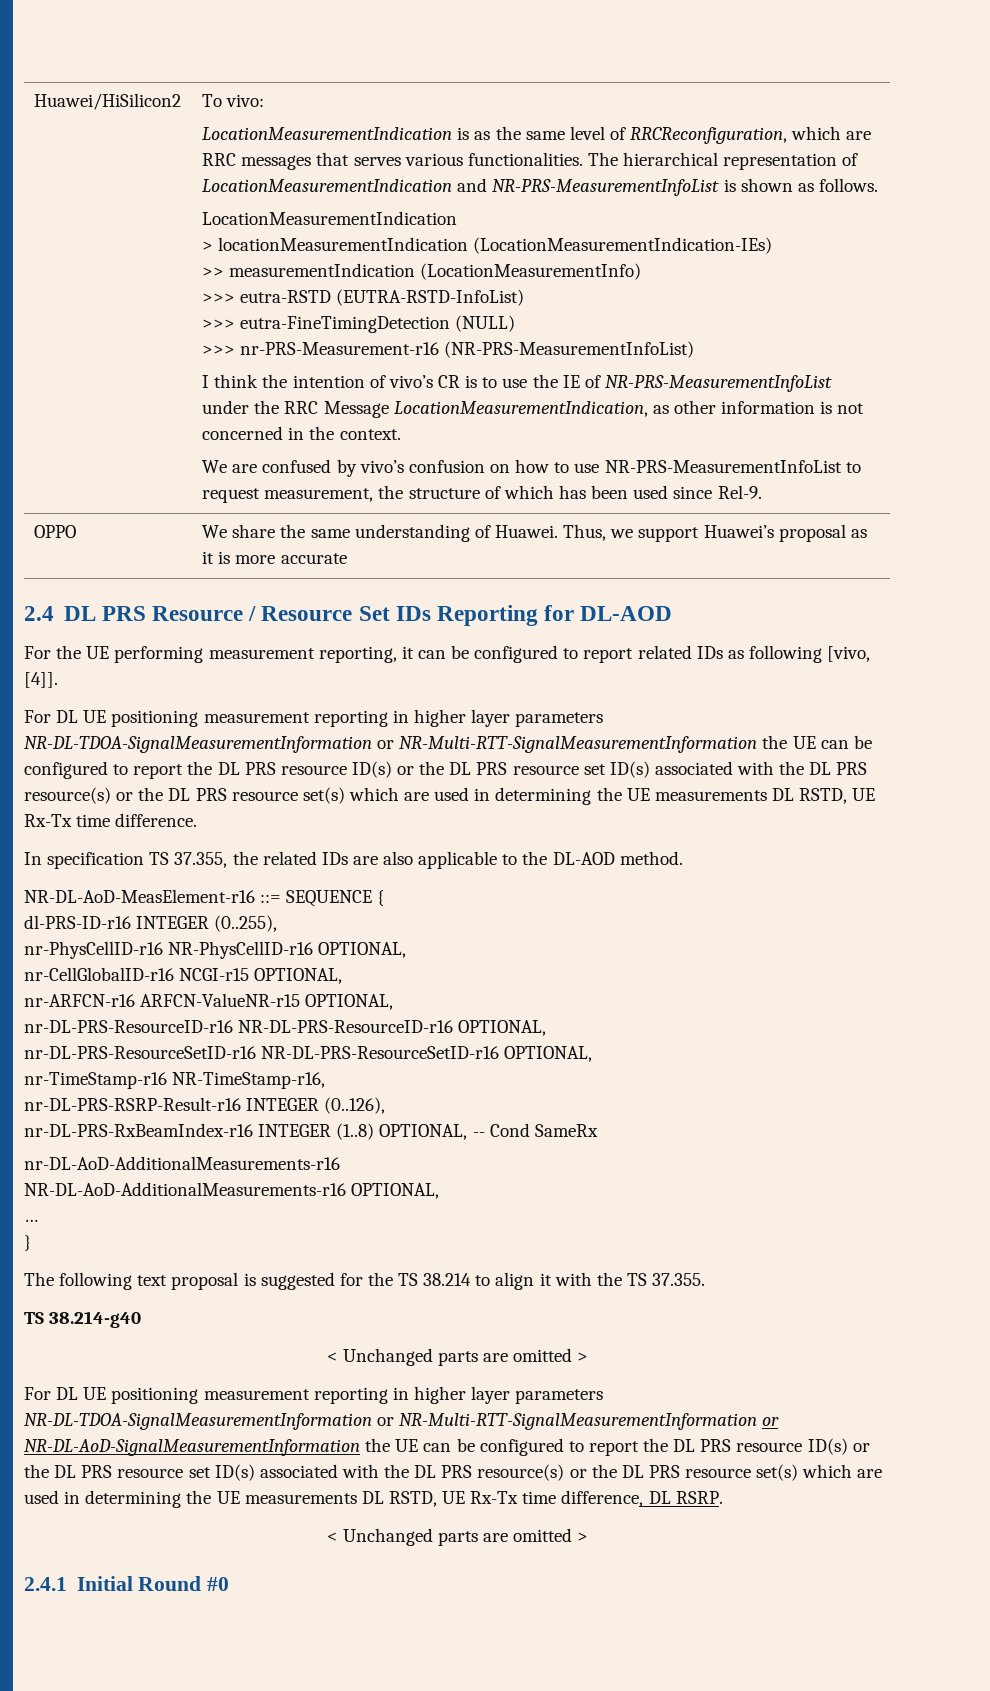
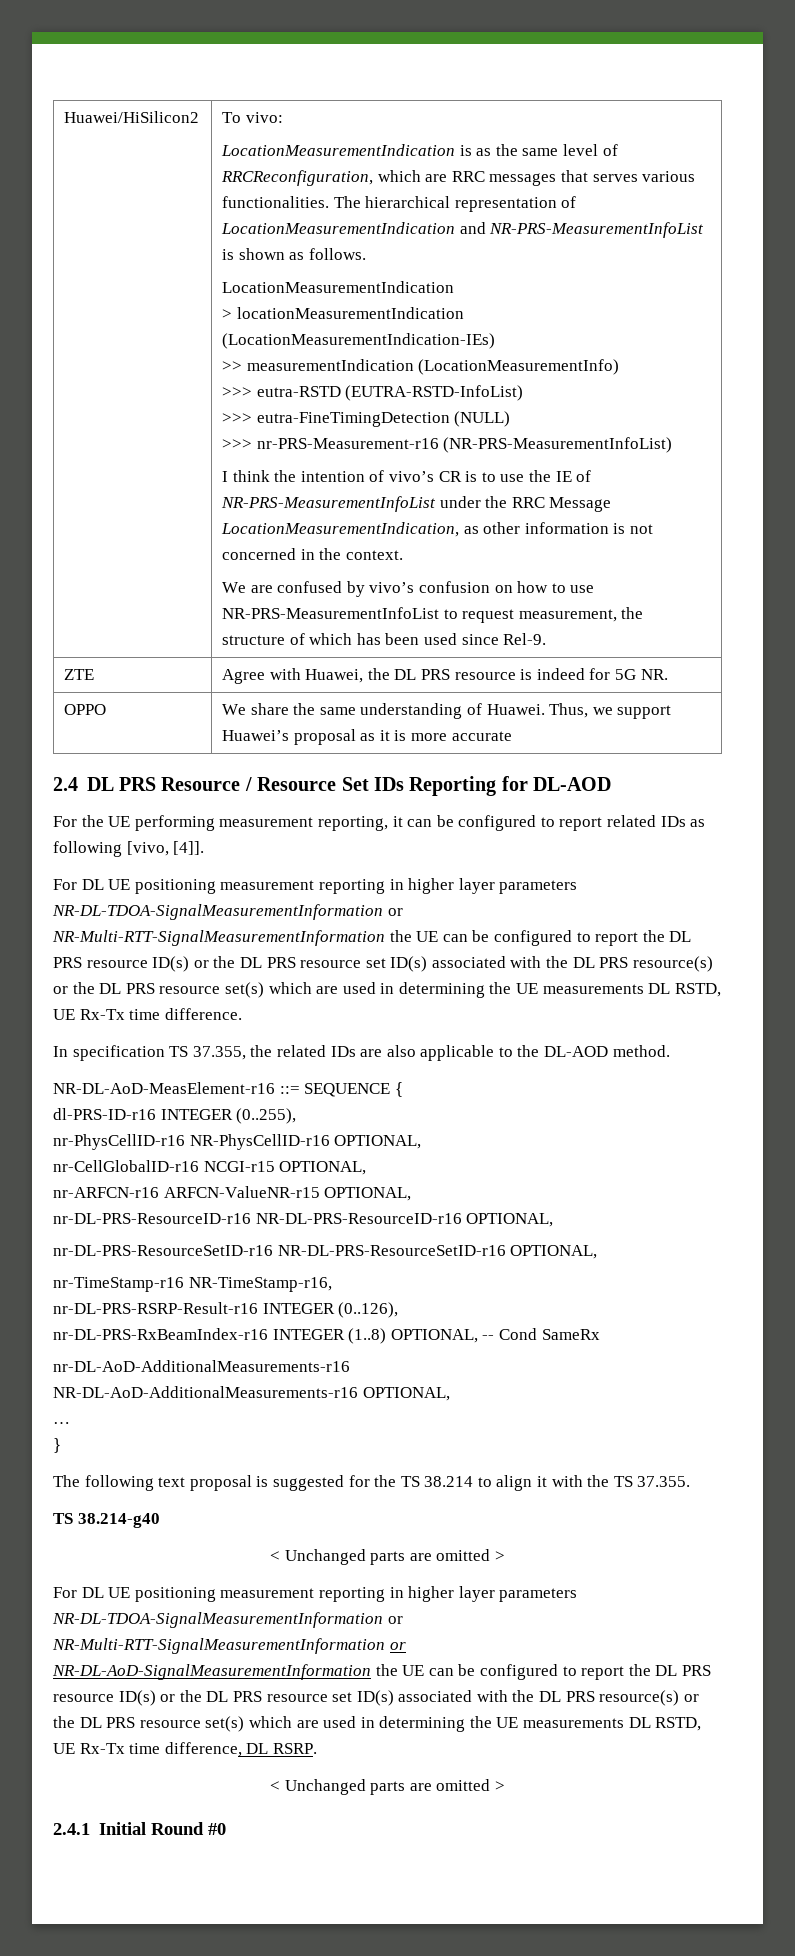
+ ZTE | Agree with Huawei, the DL PRS resource is indeed for 5G NR.

